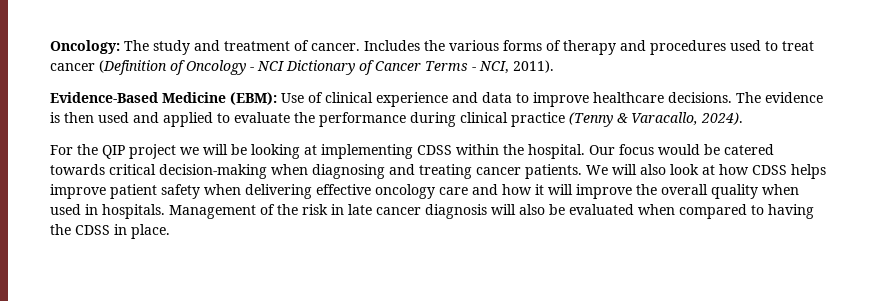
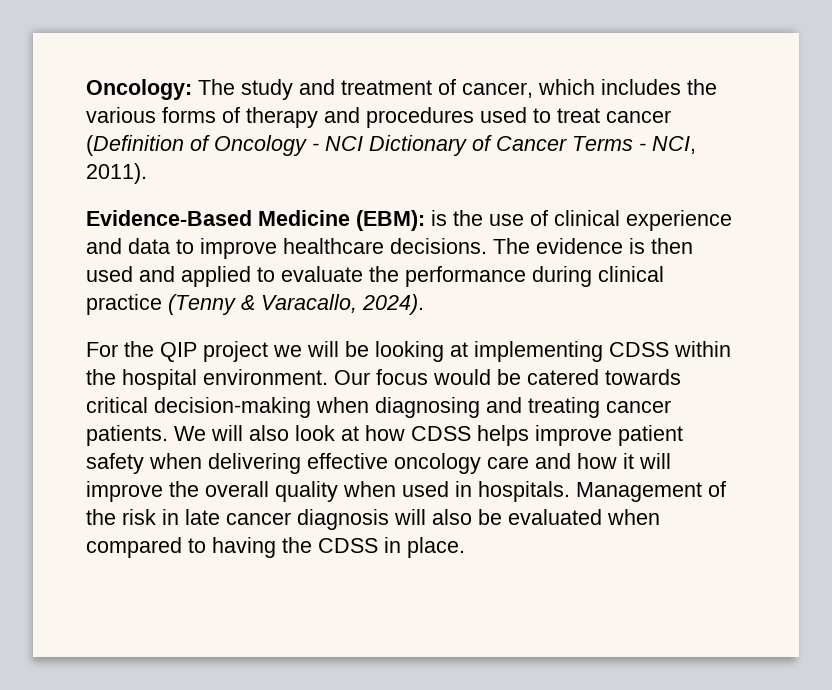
- Oncology: The study and treatment of cancer. Includes the various forms of therapy and procedures used to treat cancer (Definition of Oncology - NCI Dictionary of Cancer Terms - NCI, 2011).
+ Oncology: The study and treatment of cancer, which includes the various forms of therapy and procedures used to treat cancer (Definition of Oncology - NCI Dictionary of Cancer Terms - NCI, 2011).
- Evidence-Based Medicine (EBM): Use of clinical experience and data to improve healthcare decisions.
+ Evidence-Based Medicine (EBM): is the use of clinical experience and data to improve healthcare decisions.
- For the QIP project we will be looking at implementing CDSS within the hospital.
+ For the QIP project we will be looking at implementing CDSS within the hospital environment.

